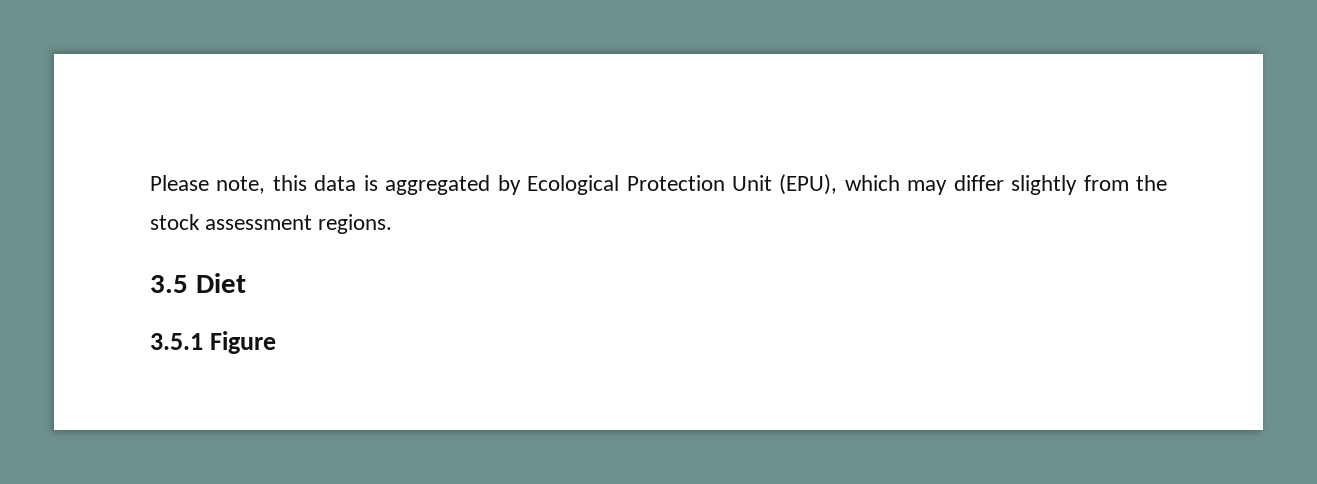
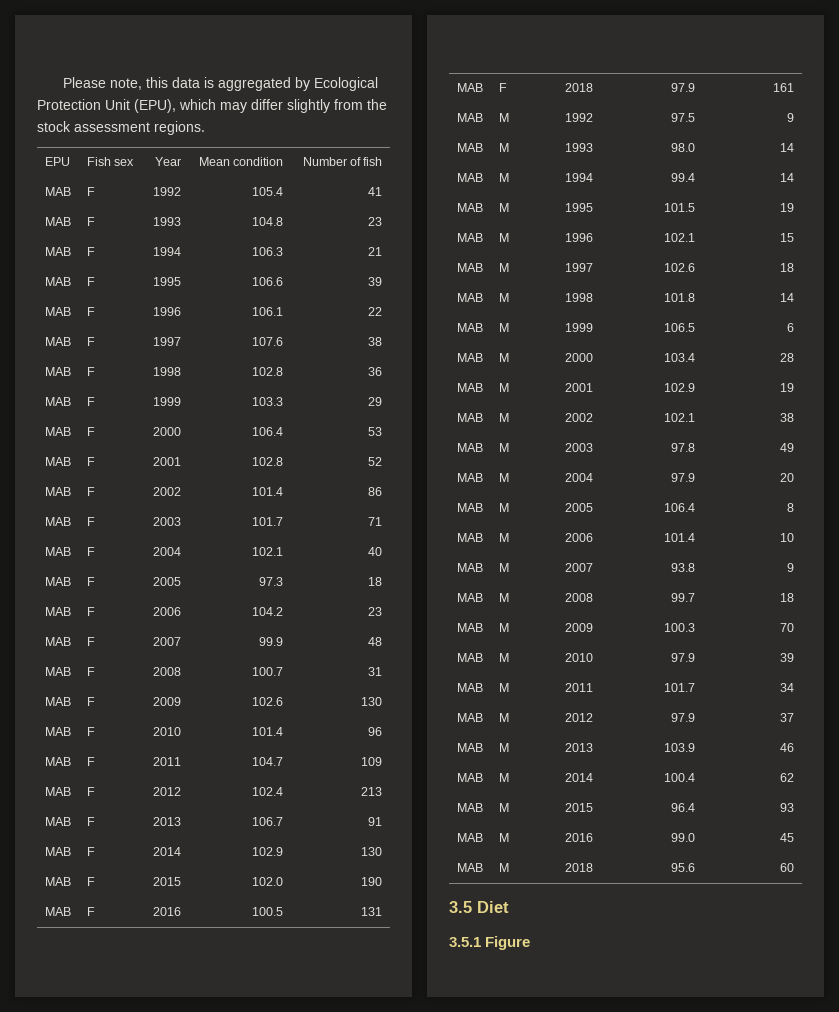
+ EPU | Fish sex | Year | Mean condition | Number of fish
+ MAB | F | 1992 | 105.4 | 41
+ MAB | F | 1993 | 104.8 | 23
+ MAB | F | 1994 | 106.3 | 21
+ MAB | F | 1995 | 106.6 | 39
+ MAB | F | 1996 | 106.1 | 22
+ MAB | F | 1997 | 107.6 | 38
+ MAB | F | 1998 | 102.8 | 36
+ MAB | F | 1999 | 103.3 | 29
+ MAB | F | 2000 | 106.4 | 53
+ MAB | F | 2001 | 102.8 | 52
+ MAB | F | 2002 | 101.4 | 86
+ MAB | F | 2003 | 101.7 | 71
+ MAB | F | 2004 | 102.1 | 40
+ MAB | F | 2005 | 97.3 | 18
+ MAB | F | 2006 | 104.2 | 23
+ MAB | F | 2007 | 99.9 | 48
+ MAB | F | 2008 | 100.7 | 31
+ MAB | F | 2009 | 102.6 | 130
+ MAB | F | 2010 | 101.4 | 96
+ MAB | F | 2011 | 104.7 | 109
+ MAB | F | 2012 | 102.4 | 213
+ MAB | F | 2013 | 106.7 | 91
+ MAB | F | 2014 | 102.9 | 130
+ MAB | F | 2015 | 102.0 | 190
+ MAB | F | 2016 | 100.5 | 131
+ MAB | F | 2018 | 97.9 | 161
+ MAB | M | 1992 | 97.5 | 9
+ MAB | M | 1993 | 98.0 | 14
+ MAB | M | 1994 | 99.4 | 14
+ MAB | M | 1995 | 101.5 | 19
+ MAB | M | 1996 | 102.1 | 15
+ MAB | M | 1997 | 102.6 | 18
+ MAB | M | 1998 | 101.8 | 14
+ MAB | M | 1999 | 106.5 | 6
+ MAB | M | 2000 | 103.4 | 28
+ MAB | M | 2001 | 102.9 | 19
+ MAB | M | 2002 | 102.1 | 38
+ MAB | M | 2003 | 97.8 | 49
+ MAB | M | 2004 | 97.9 | 20
+ MAB | M | 2005 | 106.4 | 8
+ MAB | M | 2006 | 101.4 | 10
+ MAB | M | 2007 | 93.8 | 9
+ MAB | M | 2008 | 99.7 | 18
+ MAB | M | 2009 | 100.3 | 70
+ MAB | M | 2010 | 97.9 | 39
+ MAB | M | 2011 | 101.7 | 34
+ MAB | M | 2012 | 97.9 | 37
+ MAB | M | 2013 | 103.9 | 46
+ MAB | M | 2014 | 100.4 | 62
+ MAB | M | 2015 | 96.4 | 93
+ MAB | M | 2016 | 99.0 | 45
+ MAB | M | 2018 | 95.6 | 60

